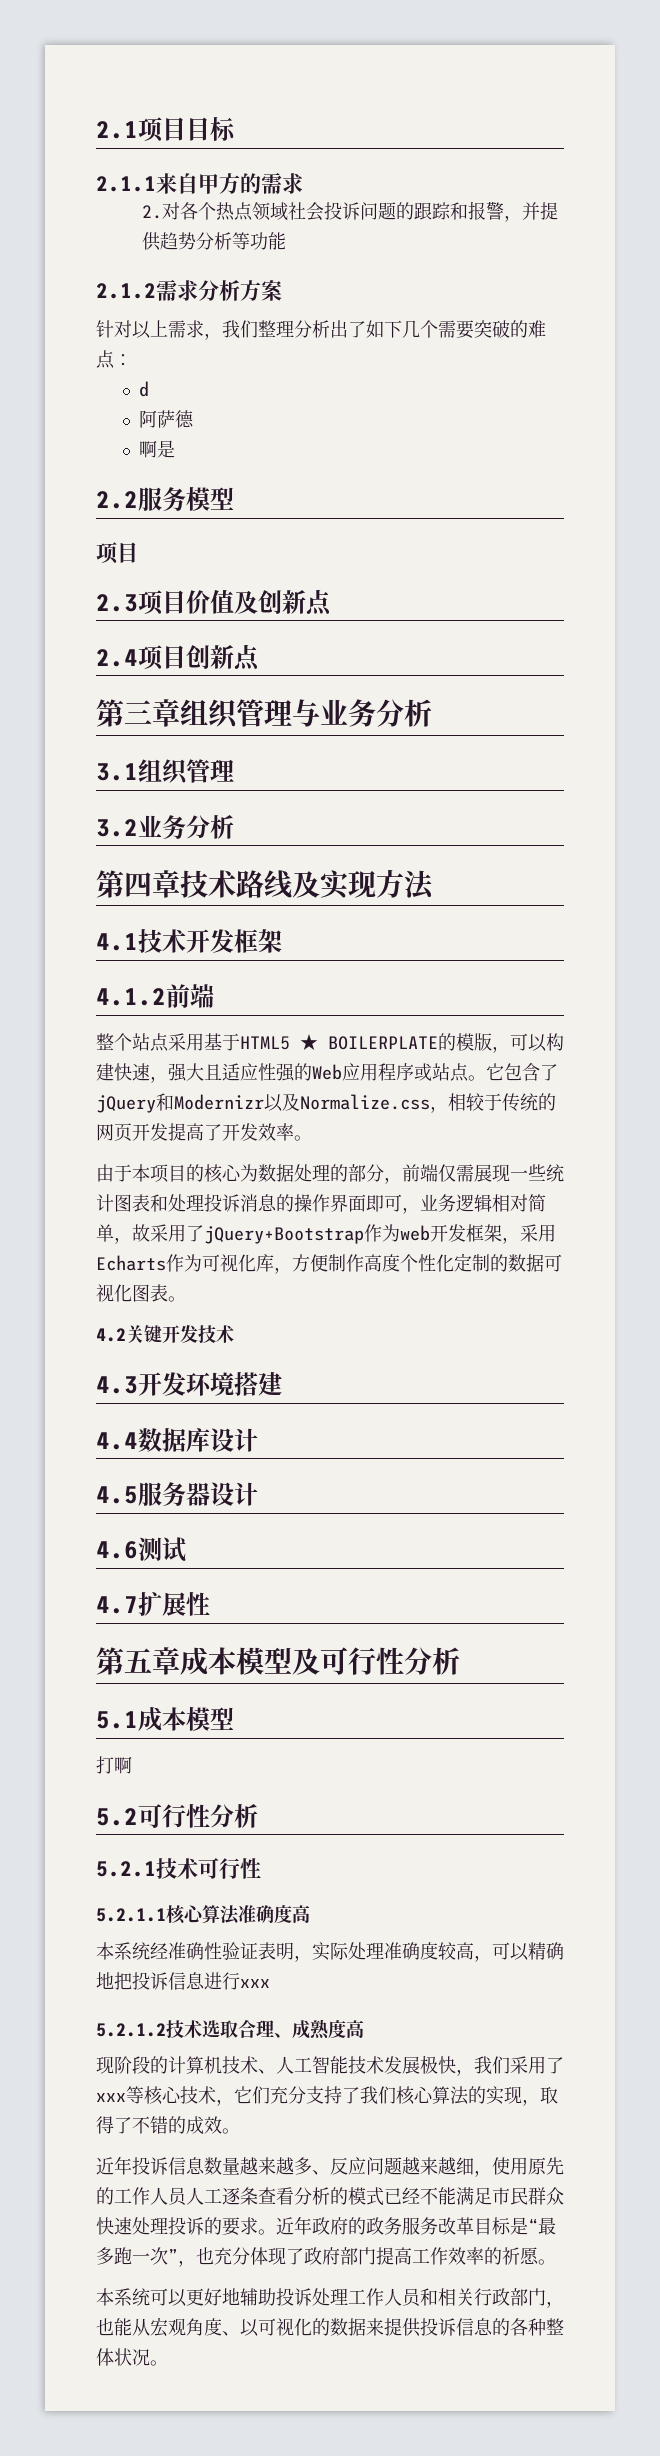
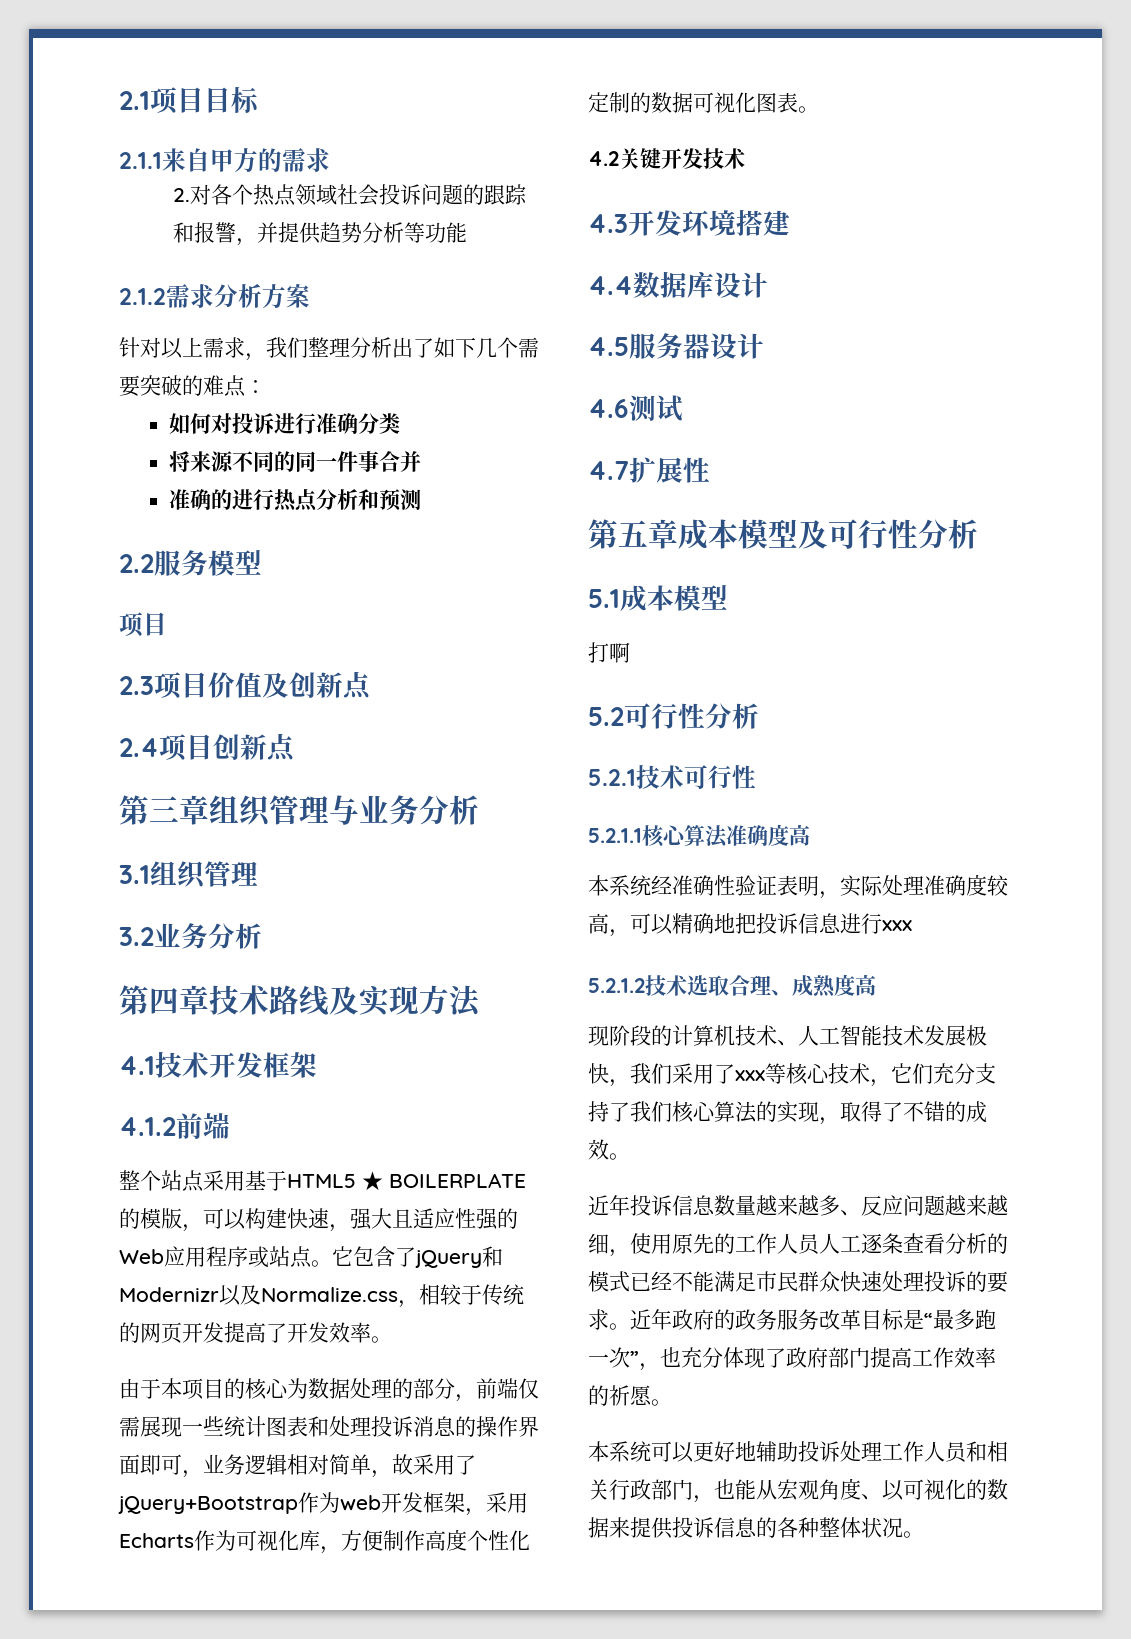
- d
- 阿萨德
- 啊是
+ 如何对投诉进行准确分类
+ 将来源不同的同一件事合并
+ 准确的进行热点分析和预测

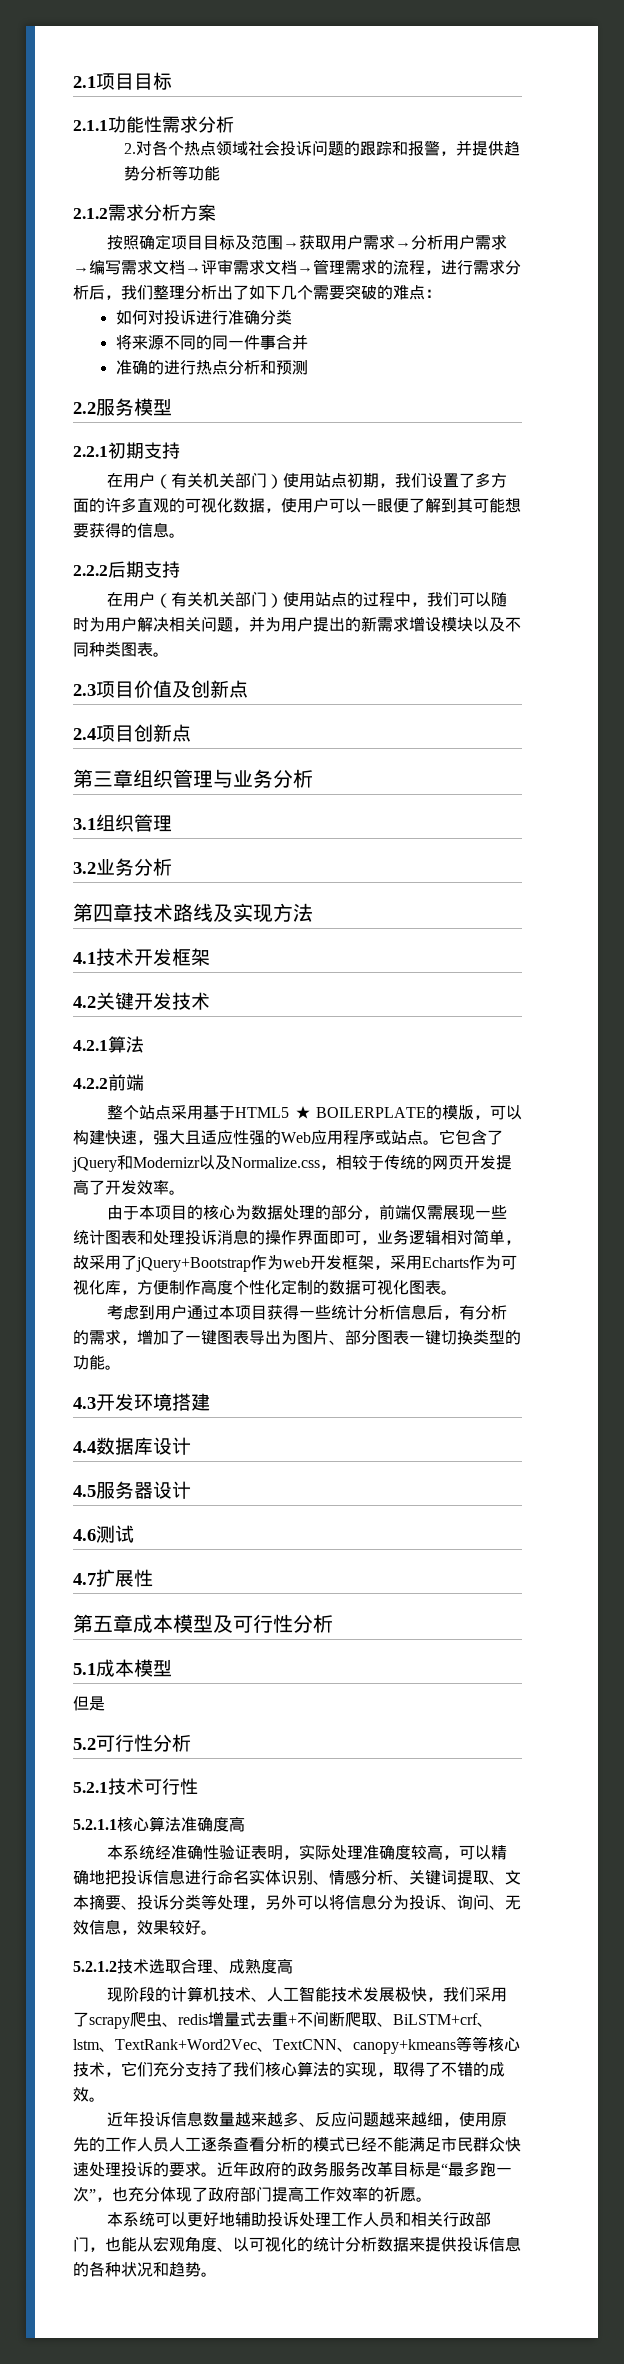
- 2.1.1来自甲方的需求
+ 2.1.1功能性需求分析
- 针对以上需求，我们整理分析出了如下几个需要突破的难点：
+ 按照确定项目目标及范围→获取用户需求→分析用户需求→编写需求文档→评审需求文档→管理需求的流程，进行需求分析后，我们整理分析出了如下几个需要突破的难点：
  2.2服务模型
- 项目
+ 2.2.1初期支持
+ 在用户（有关机关部门）使用站点初期，我们设置了多方面的许多直观的可视化数据，使用户可以一眼便了解到其可能想要获得的信息。
+ 2.2.2后期支持
+ 在用户（有关机关部门）使用站点的过程中，我们可以随时为用户解决相关问题，并为用户提出的新需求增设模块以及不同种类图表。
- 4.1.2前端
+ 4.2关键开发技术
+ 4.2.1算法
+ 4.2.2前端
- 4.2关键开发技术
+ 考虑到用户通过本项目获得一些统计分析信息后，有分析的需求，增加了一键图表导出为图片、部分图表一键切换类型的功能。
- 打啊
+ 但是
- 本系统经准确性验证表明，实际处理准确度较高，可以精确地把投诉信息进行xxx
+ 本系统经准确性验证表明，实际处理准确度较高，可以精确地把投诉信息进行命名实体识别、情感分析、关键词提取、文本摘要、投诉分类等处理，另外可以将信息分为投诉、询问、无效信息，效果较好。
- 现阶段的计算机技术、人工智能技术发展极快，我们采用了xxx等核心技术，它们充分支持了我们核心算法的实现，取得了不错的成效。
+ 现阶段的计算机技术、人工智能技术发展极快，我们采用了scrapy爬虫、redis增量式去重+不间断爬取、BiLSTM+crf、lstm、TextRank+Word2Vec、TextCNN、canopy+kmeans等等核心技术，它们充分支持了我们核心算法的实现，取得了不错的成效。
- 本系统可以更好地辅助投诉处理工作人员和相关行政部门，也能从宏观角度、以可视化的数据来提供投诉信息的各种整体状况。
+ 本系统可以更好地辅助投诉处理工作人员和相关行政部门，也能从宏观角度、以可视化的统计分析数据来提供投诉信息的各种状况和趋势。

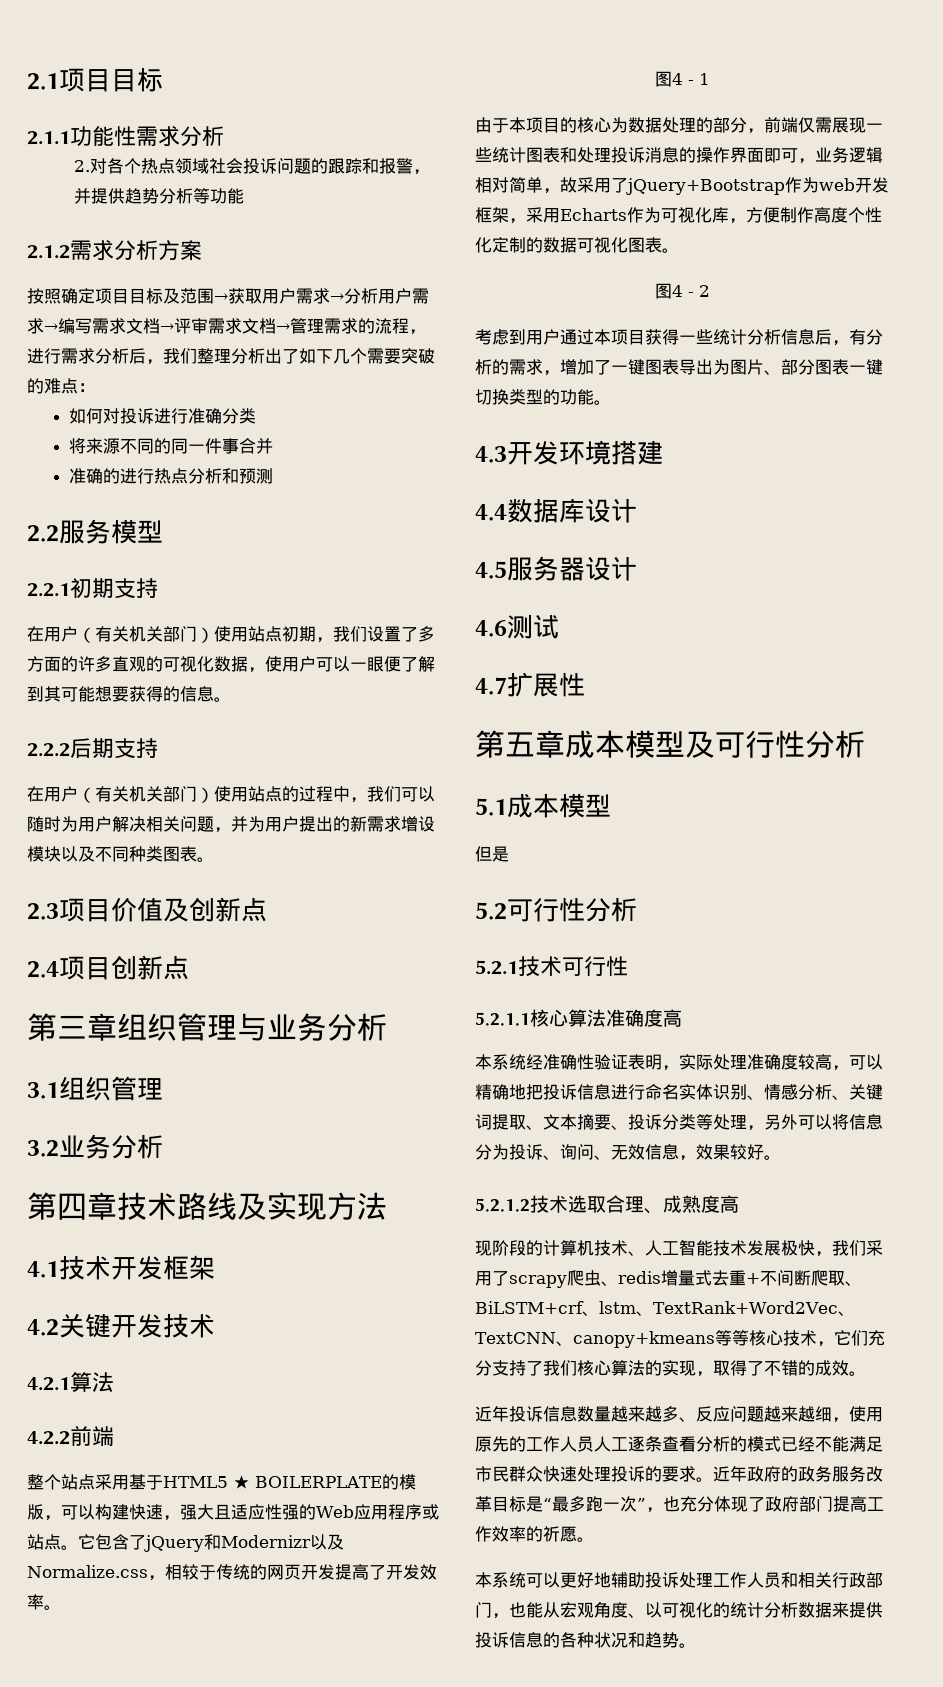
+ 图4 - 1
+ 图4 - 2

